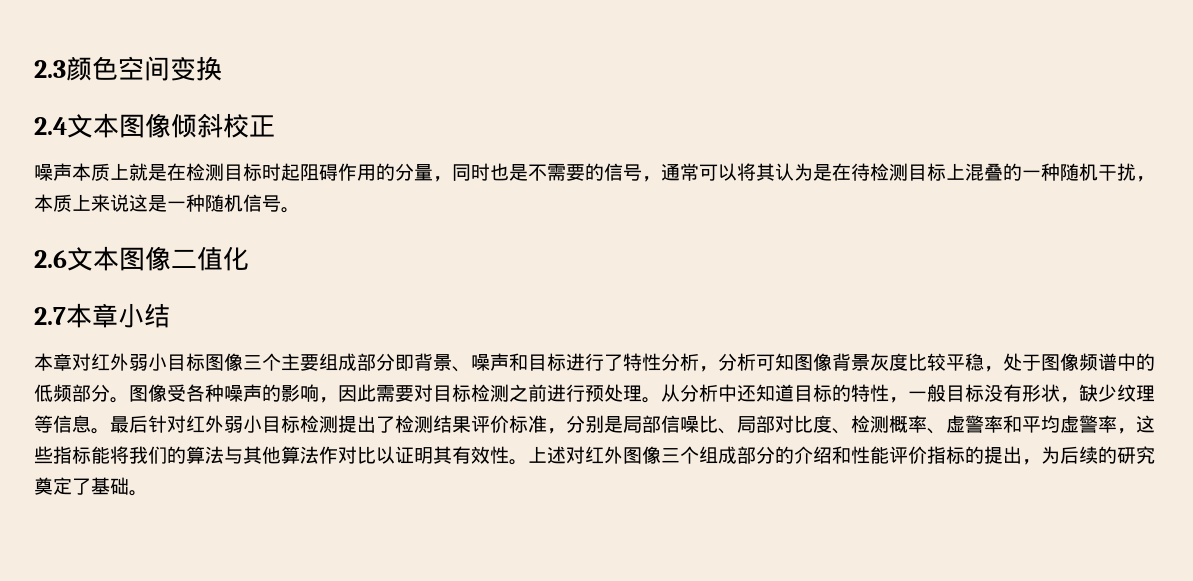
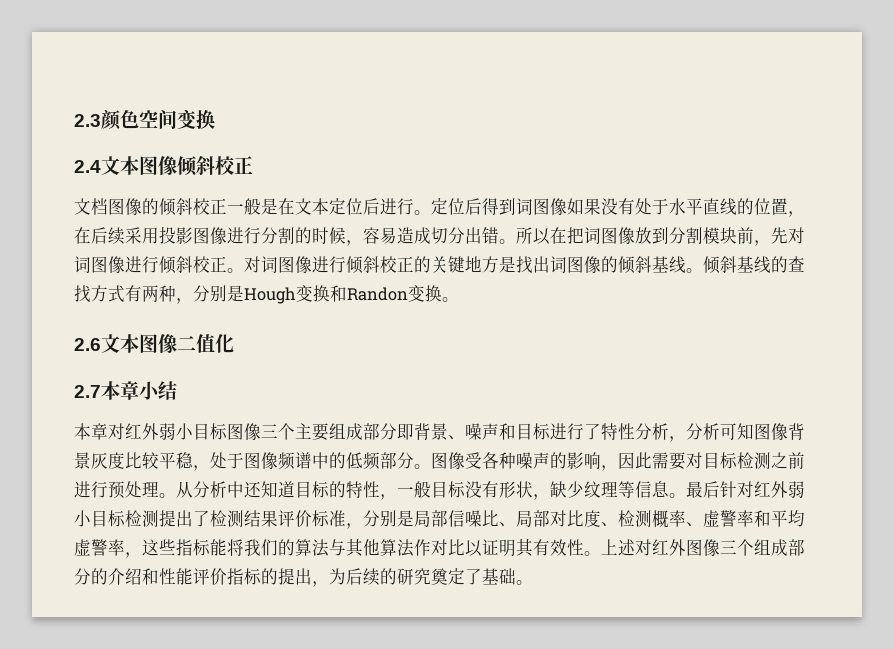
- 噪声本质上就是在检测目标时起阻碍作用的分量，同时也是不需要的信号，通常可以将其认为是在待检测目标上混叠的一种随机干扰，本质上来说这是一种随机信号。
+ 文档图像的倾斜校正一般是在文本定位后进行。定位后得到词图像如果没有处于水平直线的位置，在后续采用投影图像进行分割的时候，容易造成切分出错。所以在把词图像放到分割模块前，先对词图像进行倾斜校正。对词图像进行倾斜校正的关键地方是找出词图像的倾斜基线。倾斜基线的查找方式有两种，分别是Hough变换和Randon变换。

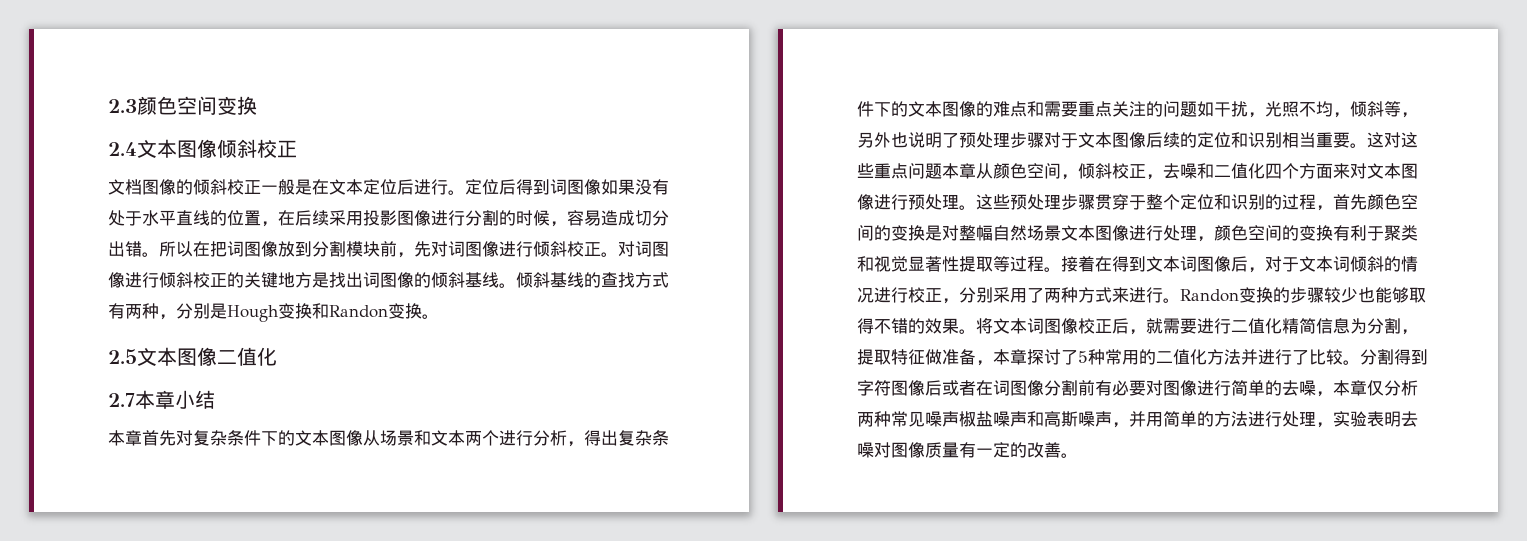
- 2.6文本图像二值化
+ 2.5文本图像二值化
- 本章对红外弱小目标图像三个主要组成部分即背景、噪声和目标进行了特性分析，分析可知图像背景灰度比较平稳，处于图像频谱中的低频部分。图像受各种噪声的影响，因此需要对目标检测之前进行预处理。从分析中还知道目标的特性，一般目标没有形状，缺少纹理等信息。最后针对红外弱小目标检测提出了检测结果评价标准，分别是局部信噪比、局部对比度、检测概率、虚警率和平均虚警率，这些指标能将我们的算法与其他算法作对比以证明其有效性。上述对红外图像三个组成部分的介绍和性能评价指标的提出，为后续的研究奠定了基础。
+ 本章首先对复杂条件下的文本图像从场景和文本两个进行分析，得出复杂条件下的文本图像的难点和需要重点关注的问题如干扰，光照不均，倾斜等，另外也说明了预处理步骤对于文本图像后续的定位和识别相当重要。这对这些重点问题本章从颜色空间，倾斜校正，去噪和二值化四个方面来对文本图像进行预处理。这些预处理步骤贯穿于整个定位和识别的过程，首先颜色空间的变换是对整幅自然场景文本图像进行处理，颜色空间的变换有利于聚类和视觉显著性提取等过程。接着在得到文本词图像后，对于文本词倾斜的情况进行校正，分别采用了两种方式来进行。Randon变换的步骤较少也能够取得不错的效果。将文本词图像校正后，就需要进行二值化精简信息为分割，提取特征做准备，本章探讨了5种常用的二值化方法并进行了比较。分割得到字符图像后或者在词图像分割前有必要对图像进行简单的去噪，本章仅分析两种常见噪声椒盐噪声和高斯噪声，并用简单的方法进行处理，实验表明去噪对图像质量有一定的改善。

